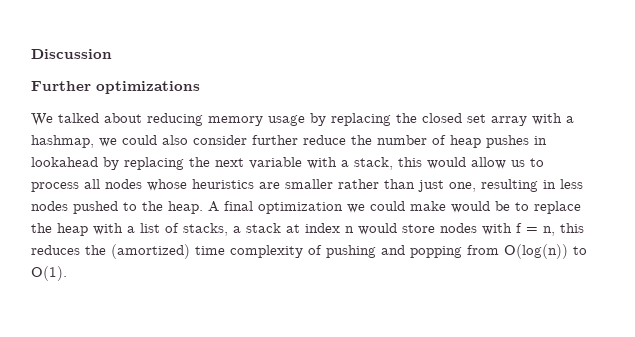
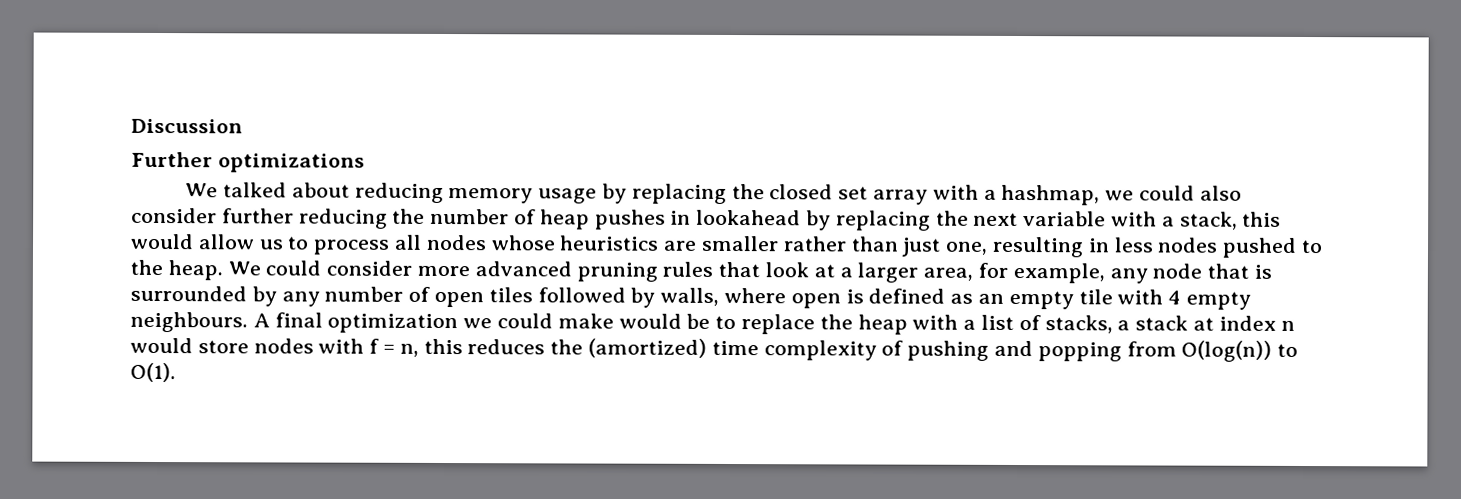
- We talked about reducing memory usage by replacing the closed set array with a hashmap, we could also consider further reduce the number of heap pushes in lookahead by replacing the next variable with a stack, this would allow us to process all nodes whose heuristics are smaller rather than just one, resulting in less nodes pushed to the heap.
+ We talked about reducing memory usage by replacing the closed set array with a hashmap, we could also consider further reducing the number of heap pushes in lookahead by replacing the next variable with a stack, this would allow us to process all nodes whose heuristics are smaller rather than just one, resulting in less nodes pushed to the heap.
+ We could consider more advanced pruning rules that look at a larger area, for example, any node that is surrounded by any number of open tiles followed by walls, where open is defined as an empty tile with 4 empty neighbours.

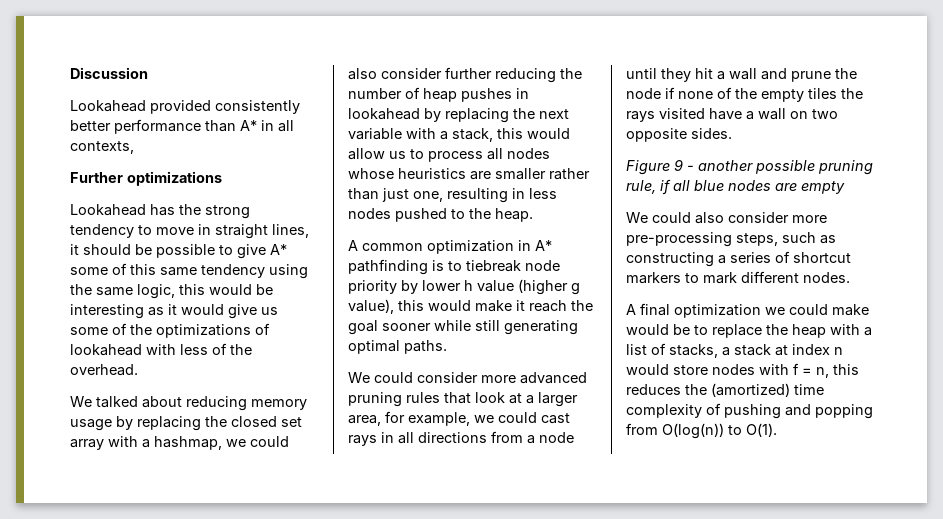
+ Lookahead provided consistently better performance than A* in all contexts,
  Further optimizations
+ Lookahead has the strong tendency to move in straight lines, it should be possible to give A* some of this same tendency using the same logic, this would be interesting as it would give us some of the optimizations of lookahead with less of the overhead.
- We talked about reducing memory usage by replacing the closed set array with a hashmap, we could also consider further reducing the number of heap pushes in lookahead by replacing the next variable with a stack, this would allow us to process all nodes whose heuristics are smaller rather than just one, resulting in less nodes pushed to the heap. We could consider more advanced pruning rules that look at a larger area, for example, any node that is surrounded by any number of open tiles followed by walls, where open is defined as an empty tile with 4 empty neighbours. A final optimization we could make would be to replace the heap with a list of stacks, a stack at index n would store nodes with f = n, this reduces the (amortized) time complexity of pushing and popping from O(log(n)) to O(1).
+ We talked about reducing memory usage by replacing the closed set array with a hashmap, we could also consider further reducing the number of heap pushes in lookahead by replacing the next variable with a stack, this would allow us to process all nodes whose heuristics are smaller rather than just one, resulting in less nodes pushed to the heap.
+ A common optimization in A* pathfinding is to tiebreak node priority by lower h value (higher g value), this would make it reach the goal sooner while still generating optimal paths.
+ We could consider more advanced pruning rules that look at a larger area, for example, we could cast rays in all directions from a node until they hit a wall and prune the node if none of the empty tiles the rays visited have a wall on two opposite sides.
+ Figure 9 - another possible pruning rule, if all blue nodes are empty
+ We could also consider more pre-processing steps, such as constructing a series of shortcut markers to mark different nodes.
+ A final optimization we could make would be to replace the heap with a list of stacks, a stack at index n would store nodes with f = n, this reduces the (amortized) time complexity of pushing and popping from O(log(n)) to O(1).

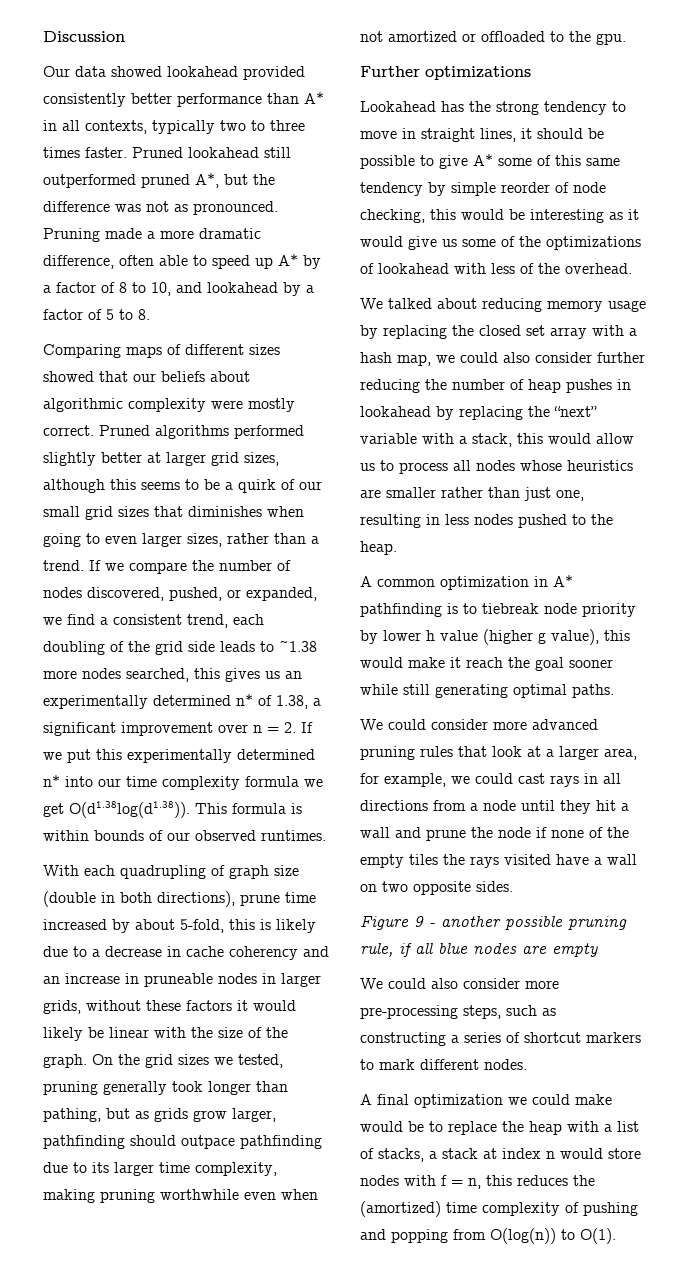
- Lookahead provided consistently better performance than A* in all contexts,
+ Our data showed lookahead provided consistently better performance than A* in all contexts, typically two to three times faster. Pruned lookahead still outperformed pruned A*, but the difference was not as pronounced. Pruning made a more dramatic difference, often able to speed up A* by a factor of 8 to 10, and lookahead by a factor of 5 to 8.
+ Comparing maps of different sizes showed that our beliefs about algorithmic complexity were mostly correct. Pruned algorithms performed slightly better at larger grid sizes, although this seems to be a quirk of our small grid sizes that diminishes when going to even larger sizes, rather than a trend. If we compare the number of nodes discovered, pushed, or expanded, we find a consistent trend, each doubling of the grid side leads to ~1.38 more nodes searched, this gives us an experimentally determined n* of 1.38, a significant improvement over n = 2. If we put this experimentally determined n* into our time complexity formula we get O(d1.38log(d1.38)). This formula is within bounds of our observed runtimes.
+ With each quadrupling of graph size (double in both directions), prune time increased by about 5-fold, this is likely due to a decrease in cache coherency and an increase in pruneable nodes in larger grids, without these factors it would likely be linear with the size of the graph. On the grid sizes we tested, pruning generally took longer than pathing, but as grids grow larger, pathfinding should outpace pathfinding due to its larger time complexity, making pruning worthwhile even when not amortized or offloaded to the gpu.
- Lookahead has the strong tendency to move in straight lines, it should be possible to give A* some of this same tendency using the same logic, this would be interesting as it would give us some of the optimizations of lookahead with less of the overhead.
+ Lookahead has the strong tendency to move in straight lines, it should be possible to give A* some of this same tendency by simple reorder of node checking, this would be interesting as it would give us some of the optimizations of lookahead with less of the overhead.
- We talked about reducing memory usage by replacing the closed set array with a hashmap, we could also consider further reducing the number of heap pushes in lookahead by replacing the next variable with a stack, this would allow us to process all nodes whose heuristics are smaller rather than just one, resulting in less nodes pushed to the heap.
+ We talked about reducing memory usage by replacing the closed set array with a hash map, we could also consider further reducing the number of heap pushes in lookahead by replacing the “next” variable with a stack, this would allow us to process all nodes whose heuristics are smaller rather than just one, resulting in less nodes pushed to the heap.

